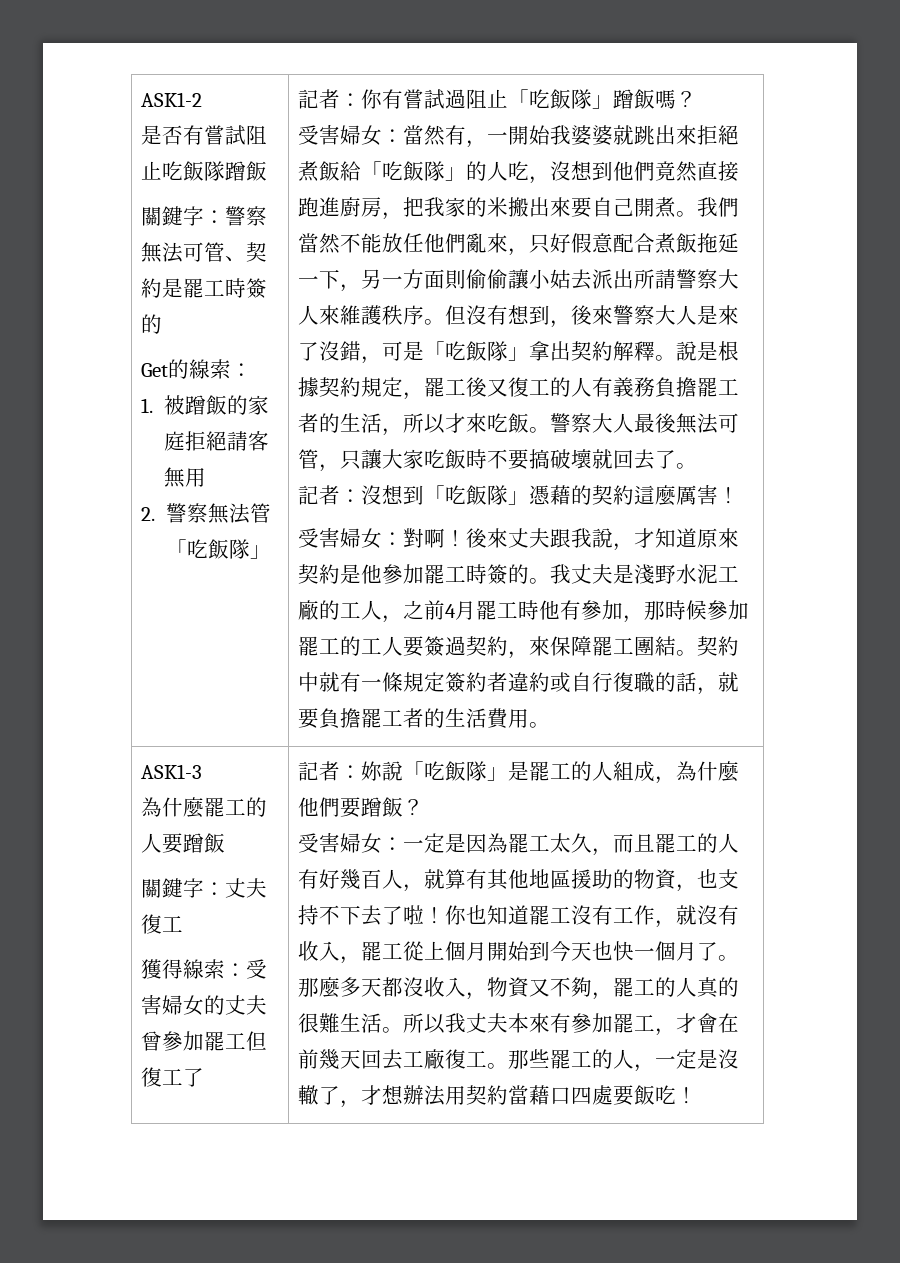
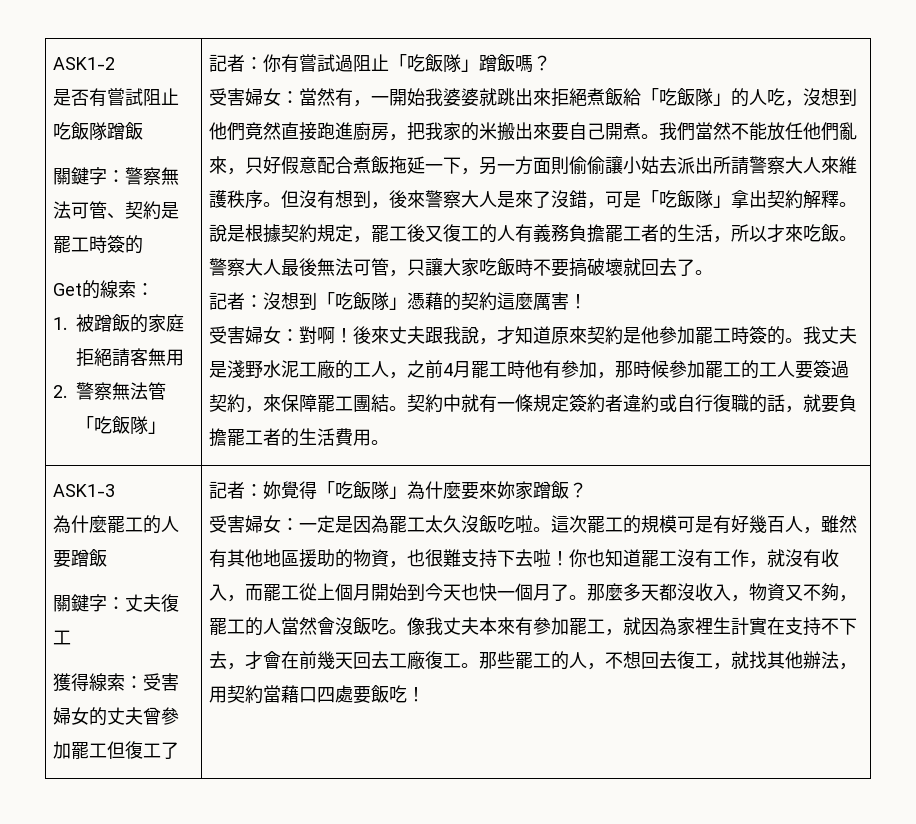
- 記者：妳說「吃飯隊」是罷工的人組成，為什麼他們要蹭飯？
+ 記者：妳覺得「吃飯隊」為什麼要來妳家蹭飯？
- 受害婦女：一定是因為罷工太久，而且罷工的人有好幾百人，就算有其他地區援助的物資，也支持不下去了啦！
+ 受害婦女：一定是因為罷工太久沒飯吃啦。這次罷工的規模可是有好幾百人，雖然有其他地區援助的物資，也很難支持下去啦！
- 你也知道罷工沒有工作，就沒有收入，罷工從上個月開始到今天也快一個月了。
+ 你也知道罷工沒有工作，就沒有收入，而罷工從上個月開始到今天也快一個月了。
- 那麼多天都沒收入，物資又不夠，罷工的人真的很難生活。所以我丈夫本來有參加罷工，才會在前幾天回去工廠復工。
+ 那麼多天都沒收入，物資又不夠，罷工的人當然會沒飯吃。像我丈夫本來有參加罷工，就因為家裡生計實在支持不下去，才會在前幾天回去工廠復工。
- 那些罷工的人，一定是沒轍了，才想辦法用契約當藉口四處要飯吃！
+ 那些罷工的人，不想回去復工，就找其他辦法，用契約當藉口四處要飯吃！

